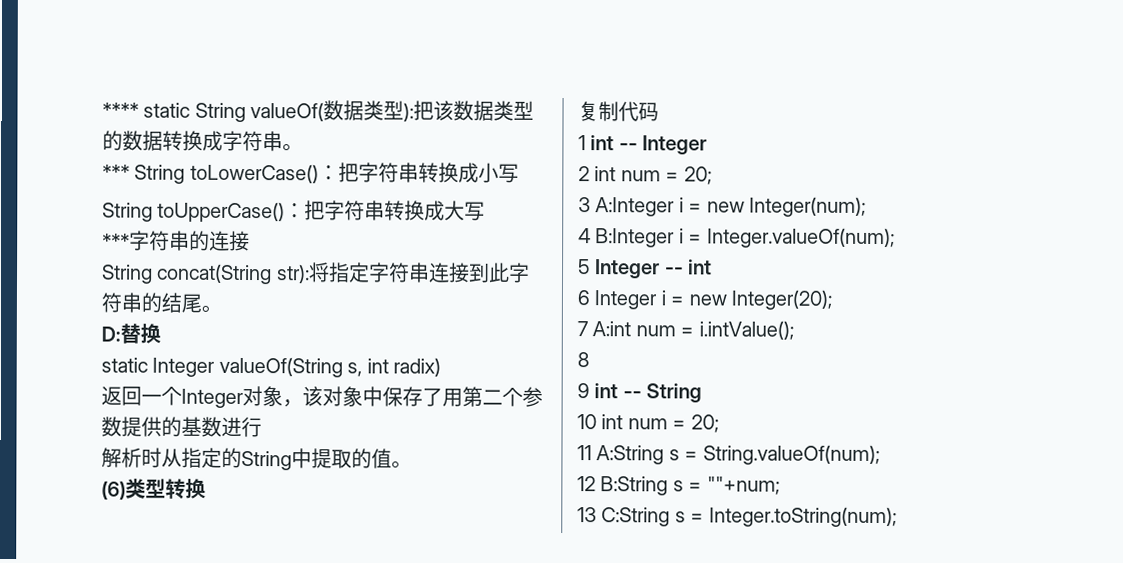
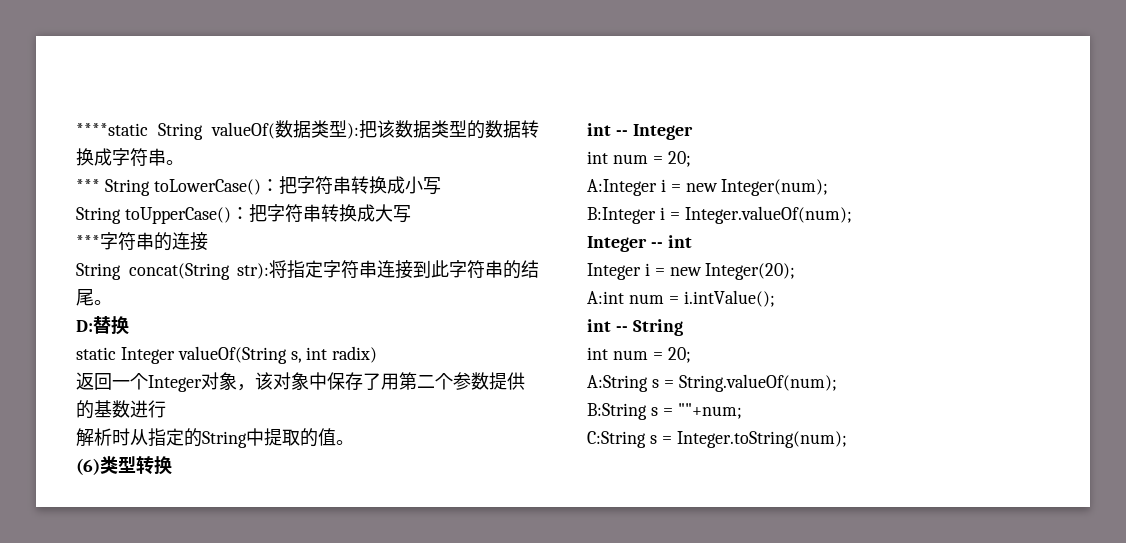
- **** static String valueOf(数据类型):把该数据类型的数据转换成字符串。
+ ****static String valueOf(数据类型):把该数据类型的数据转换成字符串。
- 复制代码
- 1 int -- Integer
- 2 int num = 20;
- 3 A:Integer i = new Integer(num);
+ int -- Integer
+ int num = 20;
+ A:Integer i = new Integer(num);
- 4 B:Integer i = Integer.valueOf(num);
+ B:Integer i = Integer.valueOf(num);
- 5 Integer -- int
+ Integer -- int
- 6 Integer i = new Integer(20);
+ Integer i = new Integer(20);
- 7 A:int num = i.intValue();
+ A:int num = i.intValue();
- 8
- 9 int -- String
- 10 int num = 20;
- 11 A:String s = String.valueOf(num);
+ int -- String
+ int num = 20;
+ A:String s = String.valueOf(num);
- 12 B:String s = ""+num;
+ B:String s = ""+num;
- 13 C:String s = Integer.toString(num);
+ C:String s = Integer.toString(num);

